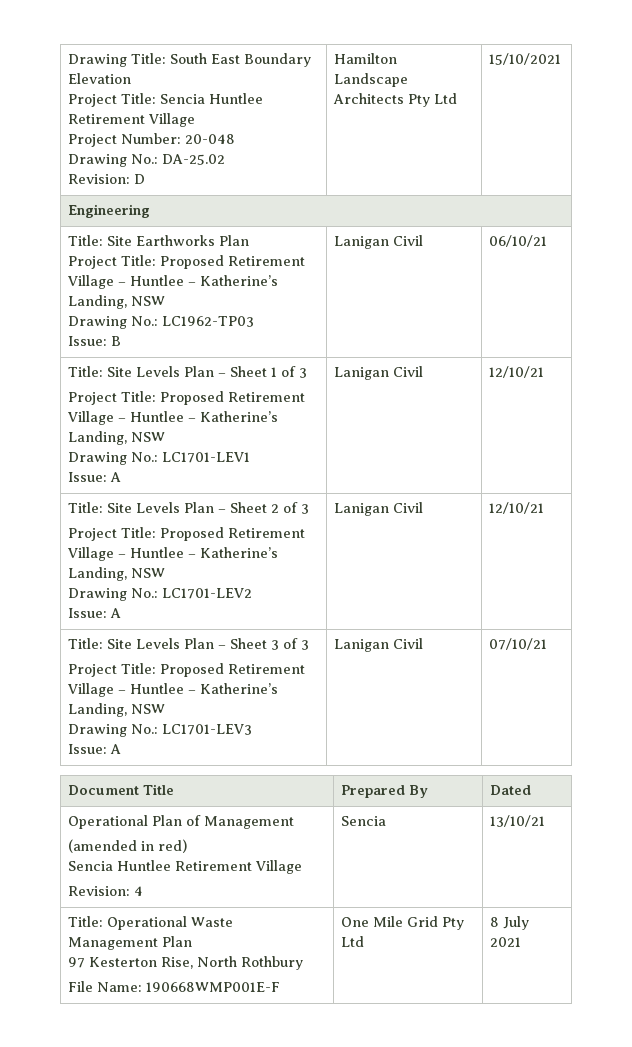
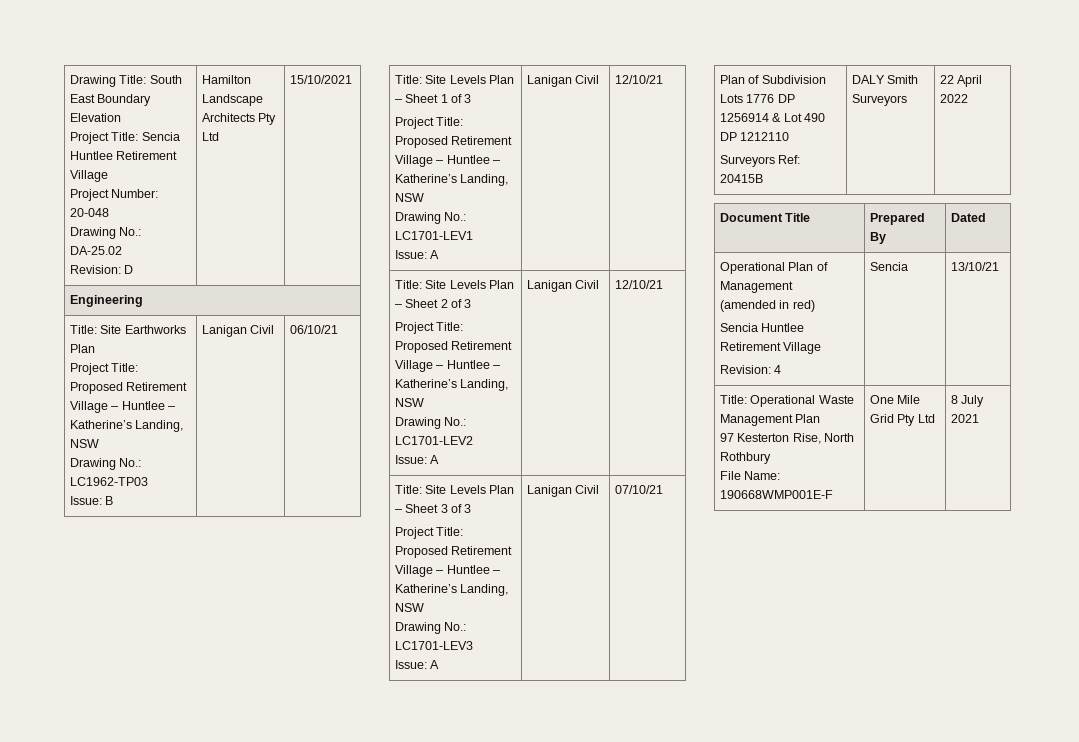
+ Plan of Subdivision Lots 1776 DP 1256914 & Lot 490 DP 1212110
+ Surveyors Ref: 20415B | DALY Smith Surveyors | 22 April 2022

